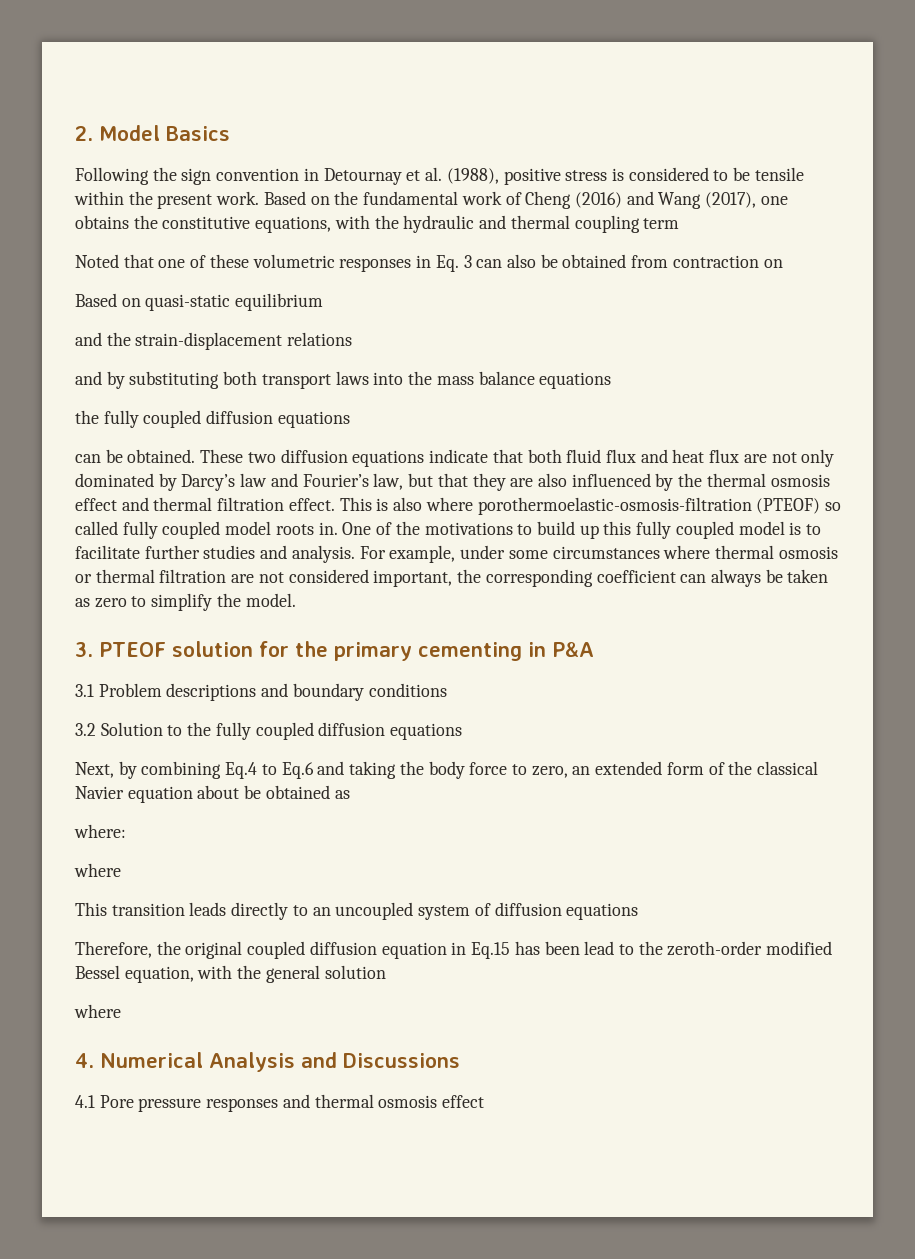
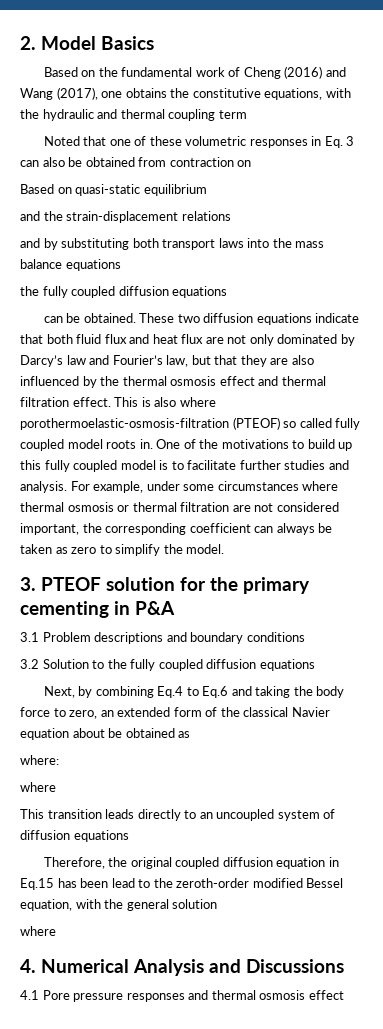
- Following the sign convention in Detournay et al. (1988), positive stress is considered to be tensile within the present work.

